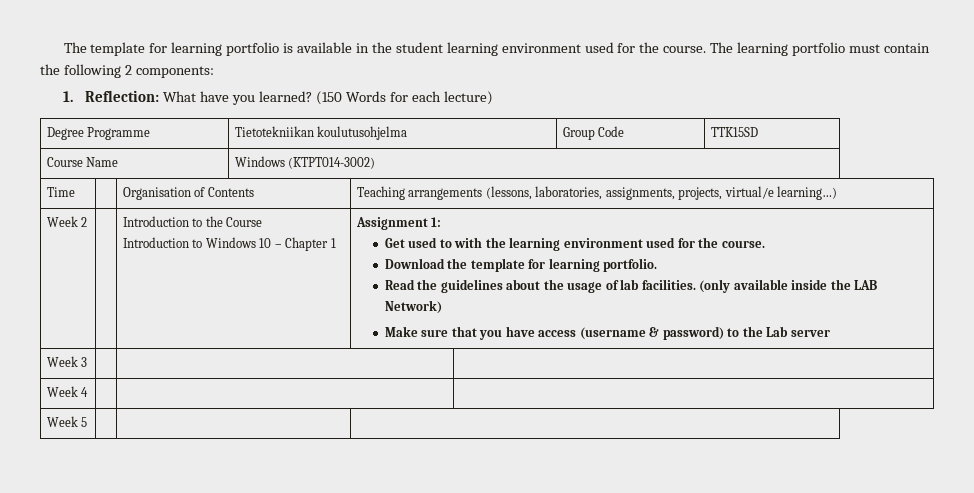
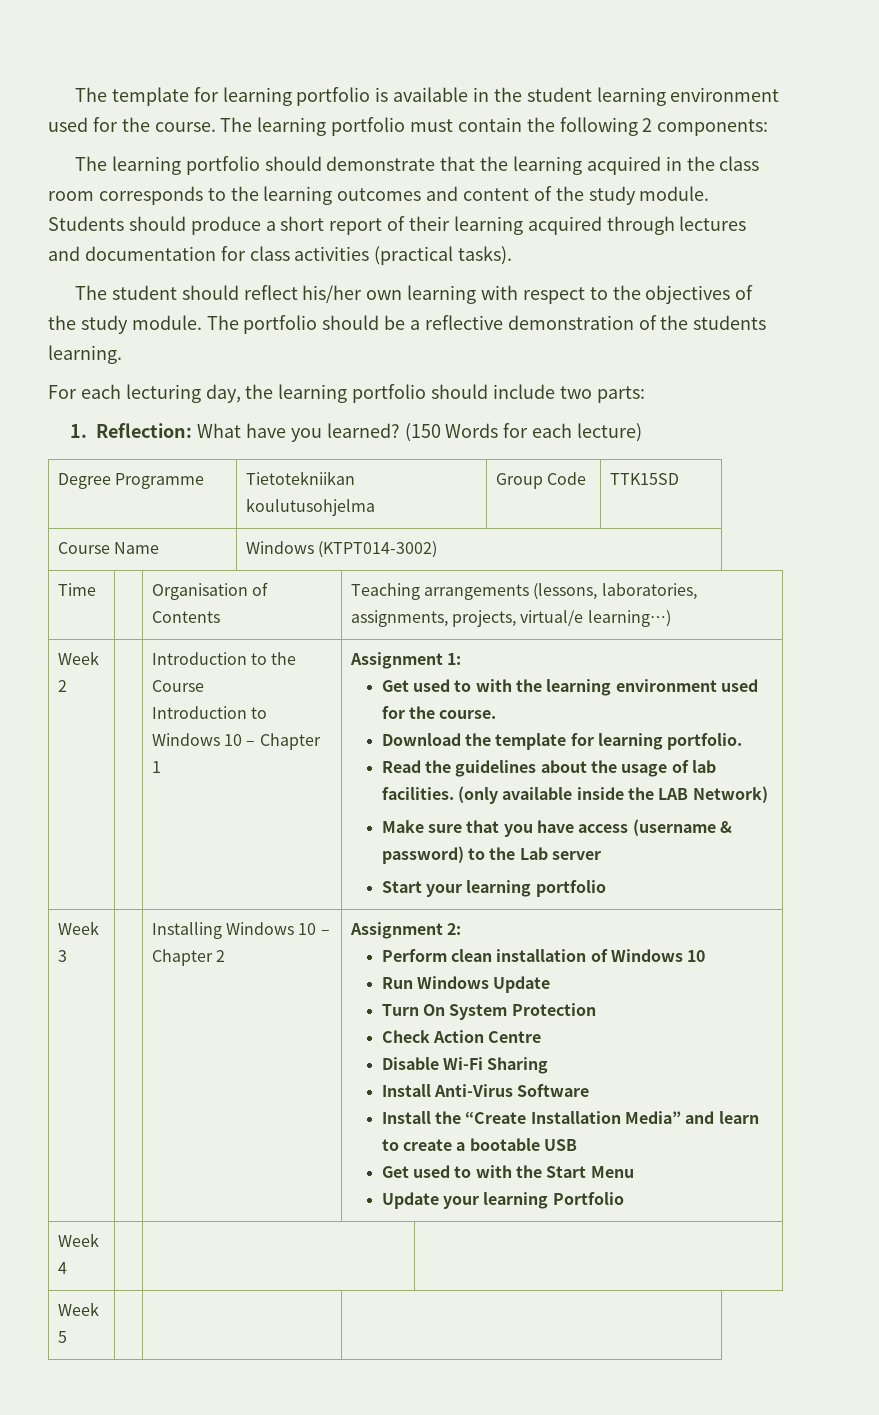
+ The learning portfolio should demonstrate that the learning acquired in the class room corresponds to the learning outcomes and content of the study module. Students should produce a short report of their learning acquired through lectures and documentation for class activities (practical tasks).
+ The student should reflect his/her own learning with respect to the objectives of the study module. The portfolio should be a reflective demonstration of the students learning.
+ For each lecturing day, the learning portfolio should include two parts:
- Week 3 | | |
+ Start your learning portfolio
+ Week 3 | | Installing Windows 10 – Chapter 2 | Assignment 2:
+ Perform clean installation of Windows 10
+ Run Windows Update
+ Turn On System Protection
+ Check Action Centre
+ Disable Wi-Fi Sharing
+ Install Anti-Virus Software
+ Install the “Create Installation Media” and learn to create a bootable USB
+ Get used to with the Start Menu
+ Update your learning Portfolio

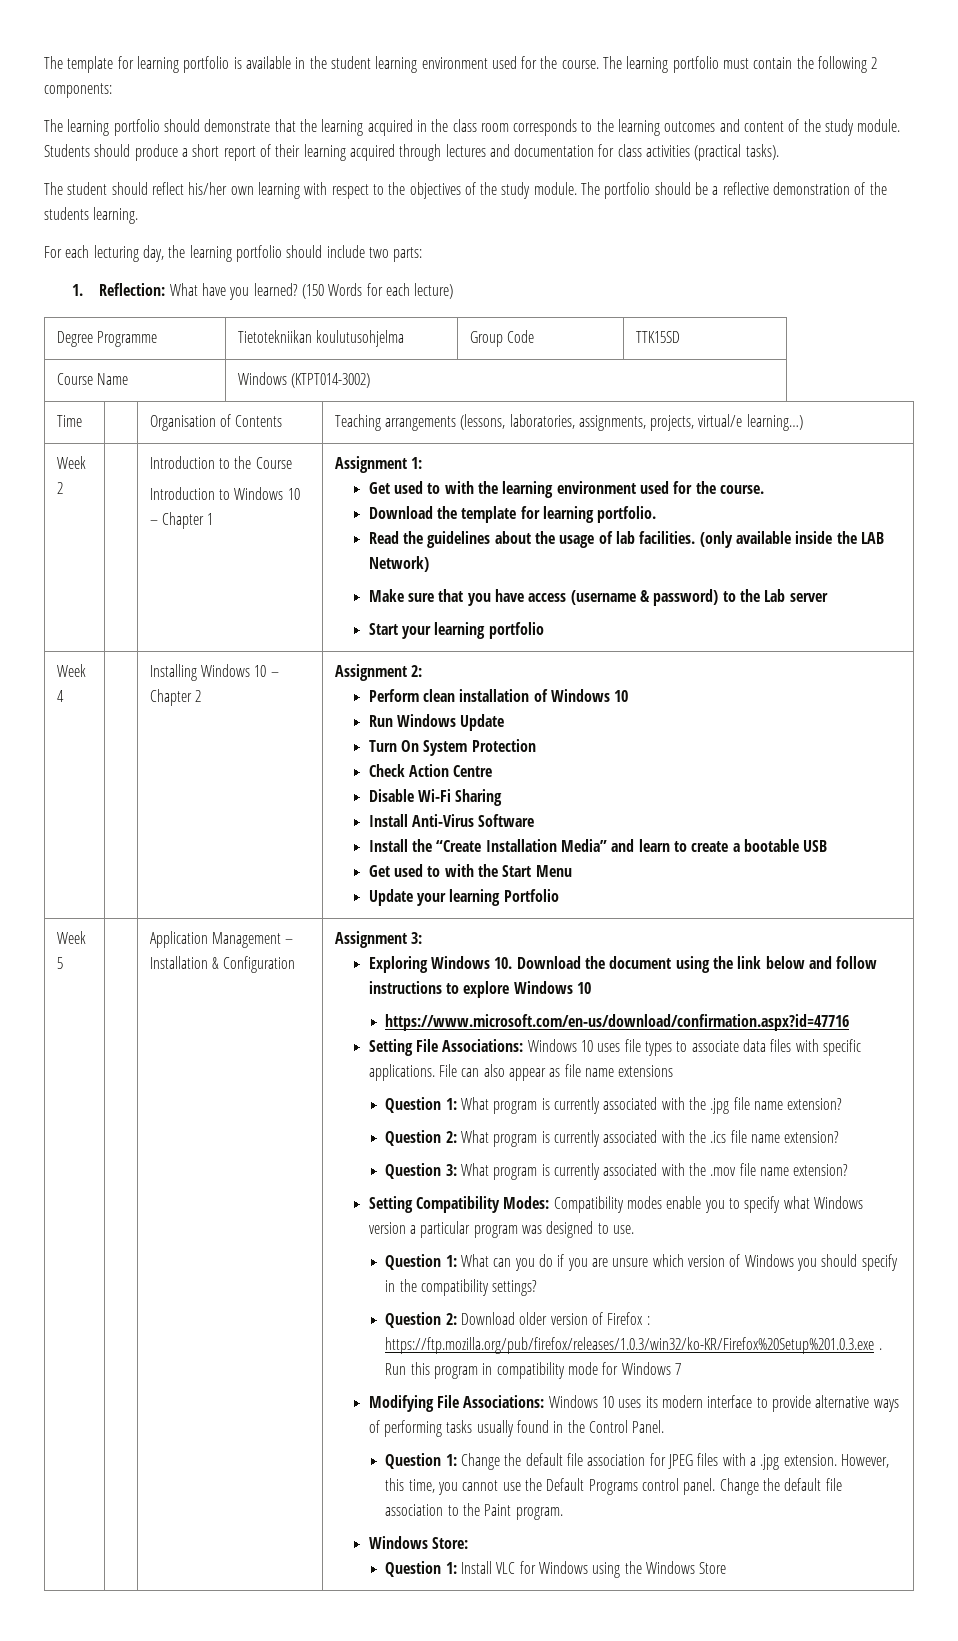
- Week 3
+ Week 4
- Week 4 | | |
+ Application Management – Installation & Configuration | Assignment 3:
+ Exploring Windows 10. Download the document using the link below and follow instructions to explore Windows 10
+ https://www.microsoft.com/en-us/download/confirmation.aspx?id=47716
+ Setting File Associations: Windows 10 uses file types to associate data files with specific applications. File can also appear as file name extensions
+ Question 1: What program is currently associated with the .jpg file name extension?
+ Question 2: What program is currently associated with the .ics file name extension?
+ Question 3: What program is currently associated with the .mov file name extension?
+ Setting Compatibility Modes: Compatibility modes enable you to specify what Windows version a particular program was designed to use.
+ Question 1: What can you do if you are unsure which version of Windows you should specify in the compatibility settings?
+ Question 2: Download older version of Firefox : https://ftp.mozilla.org/pub/firefox/releases/1.0.3/win32/ko-KR/Firefox%20Setup%201.0.3.exe . Run this program in compatibility mode for Windows 7
+ Modifying File Associations: Windows 10 uses its modern interface to provide alternative ways of performing tasks usually found in the Control Panel.
+ Question 1: Change the default file association for JPEG files with a .jpg extension. However, this time, you cannot use the Default Programs control panel. Change the default file association to the Paint program.
+ Windows Store:
+ Question 1: Install VLC for Windows using the Windows Store

